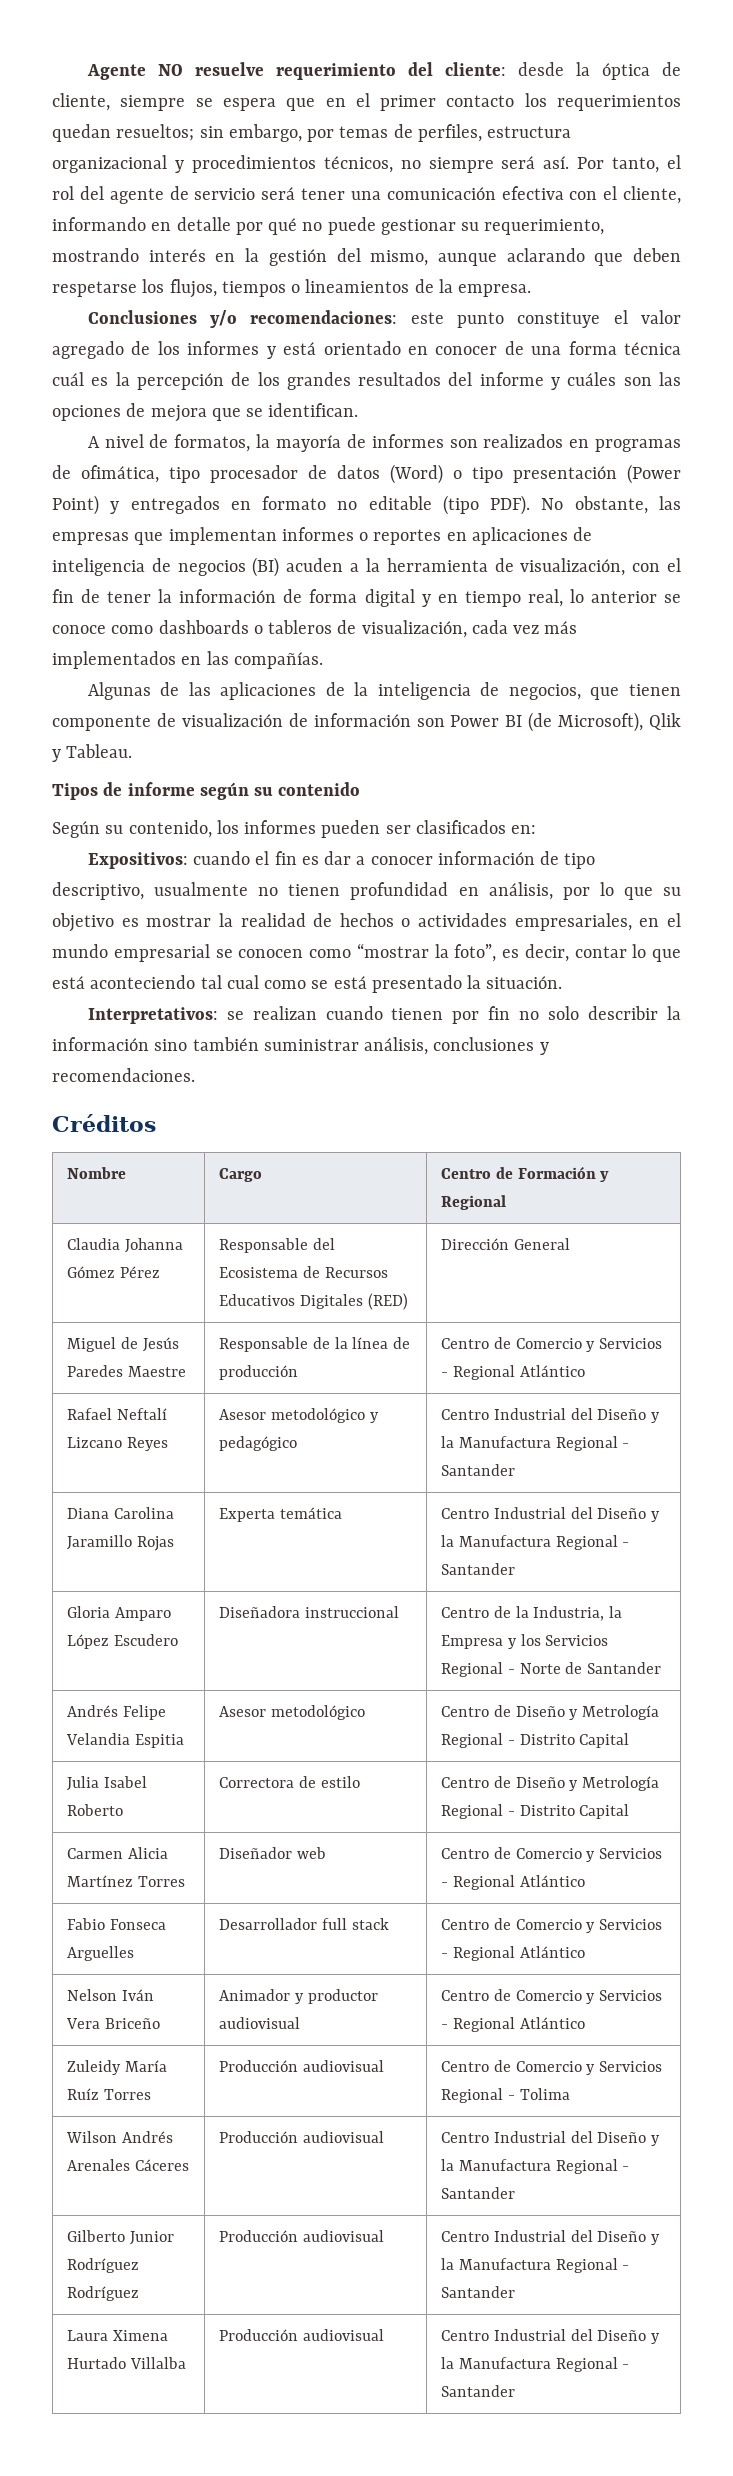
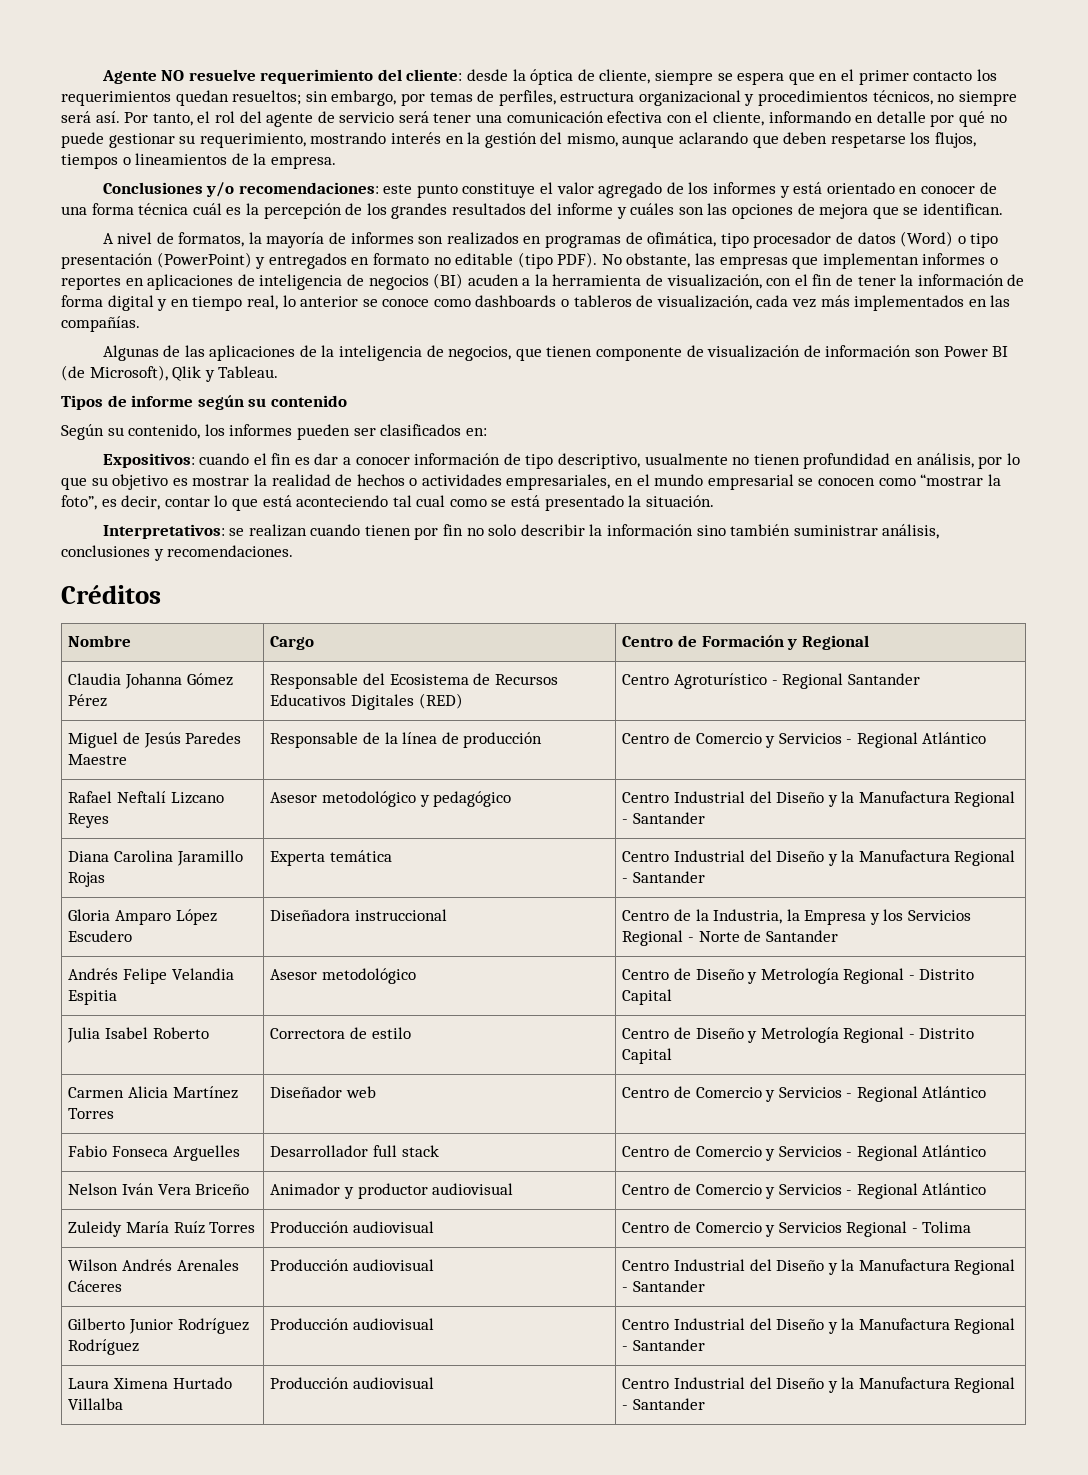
- A nivel de formatos, la mayoría de informes son realizados en programas de ofimática, tipo procesador de datos (Word) o tipo presentación (Power Point) y entregados en formato no editable (tipo PDF).
+ A nivel de formatos, la mayoría de informes son realizados en programas de ofimática, tipo procesador de datos (Word) o tipo presentación (PowerPoint) y entregados en formato no editable (tipo PDF).
- Claudia Johanna Gómez Pérez | Responsable del Ecosistema de Recursos Educativos Digitales (RED) | Dirección General
+ Claudia Johanna Gómez Pérez | Responsable del Ecosistema de Recursos Educativos Digitales (RED) | Centro Agroturístico - Regional Santander

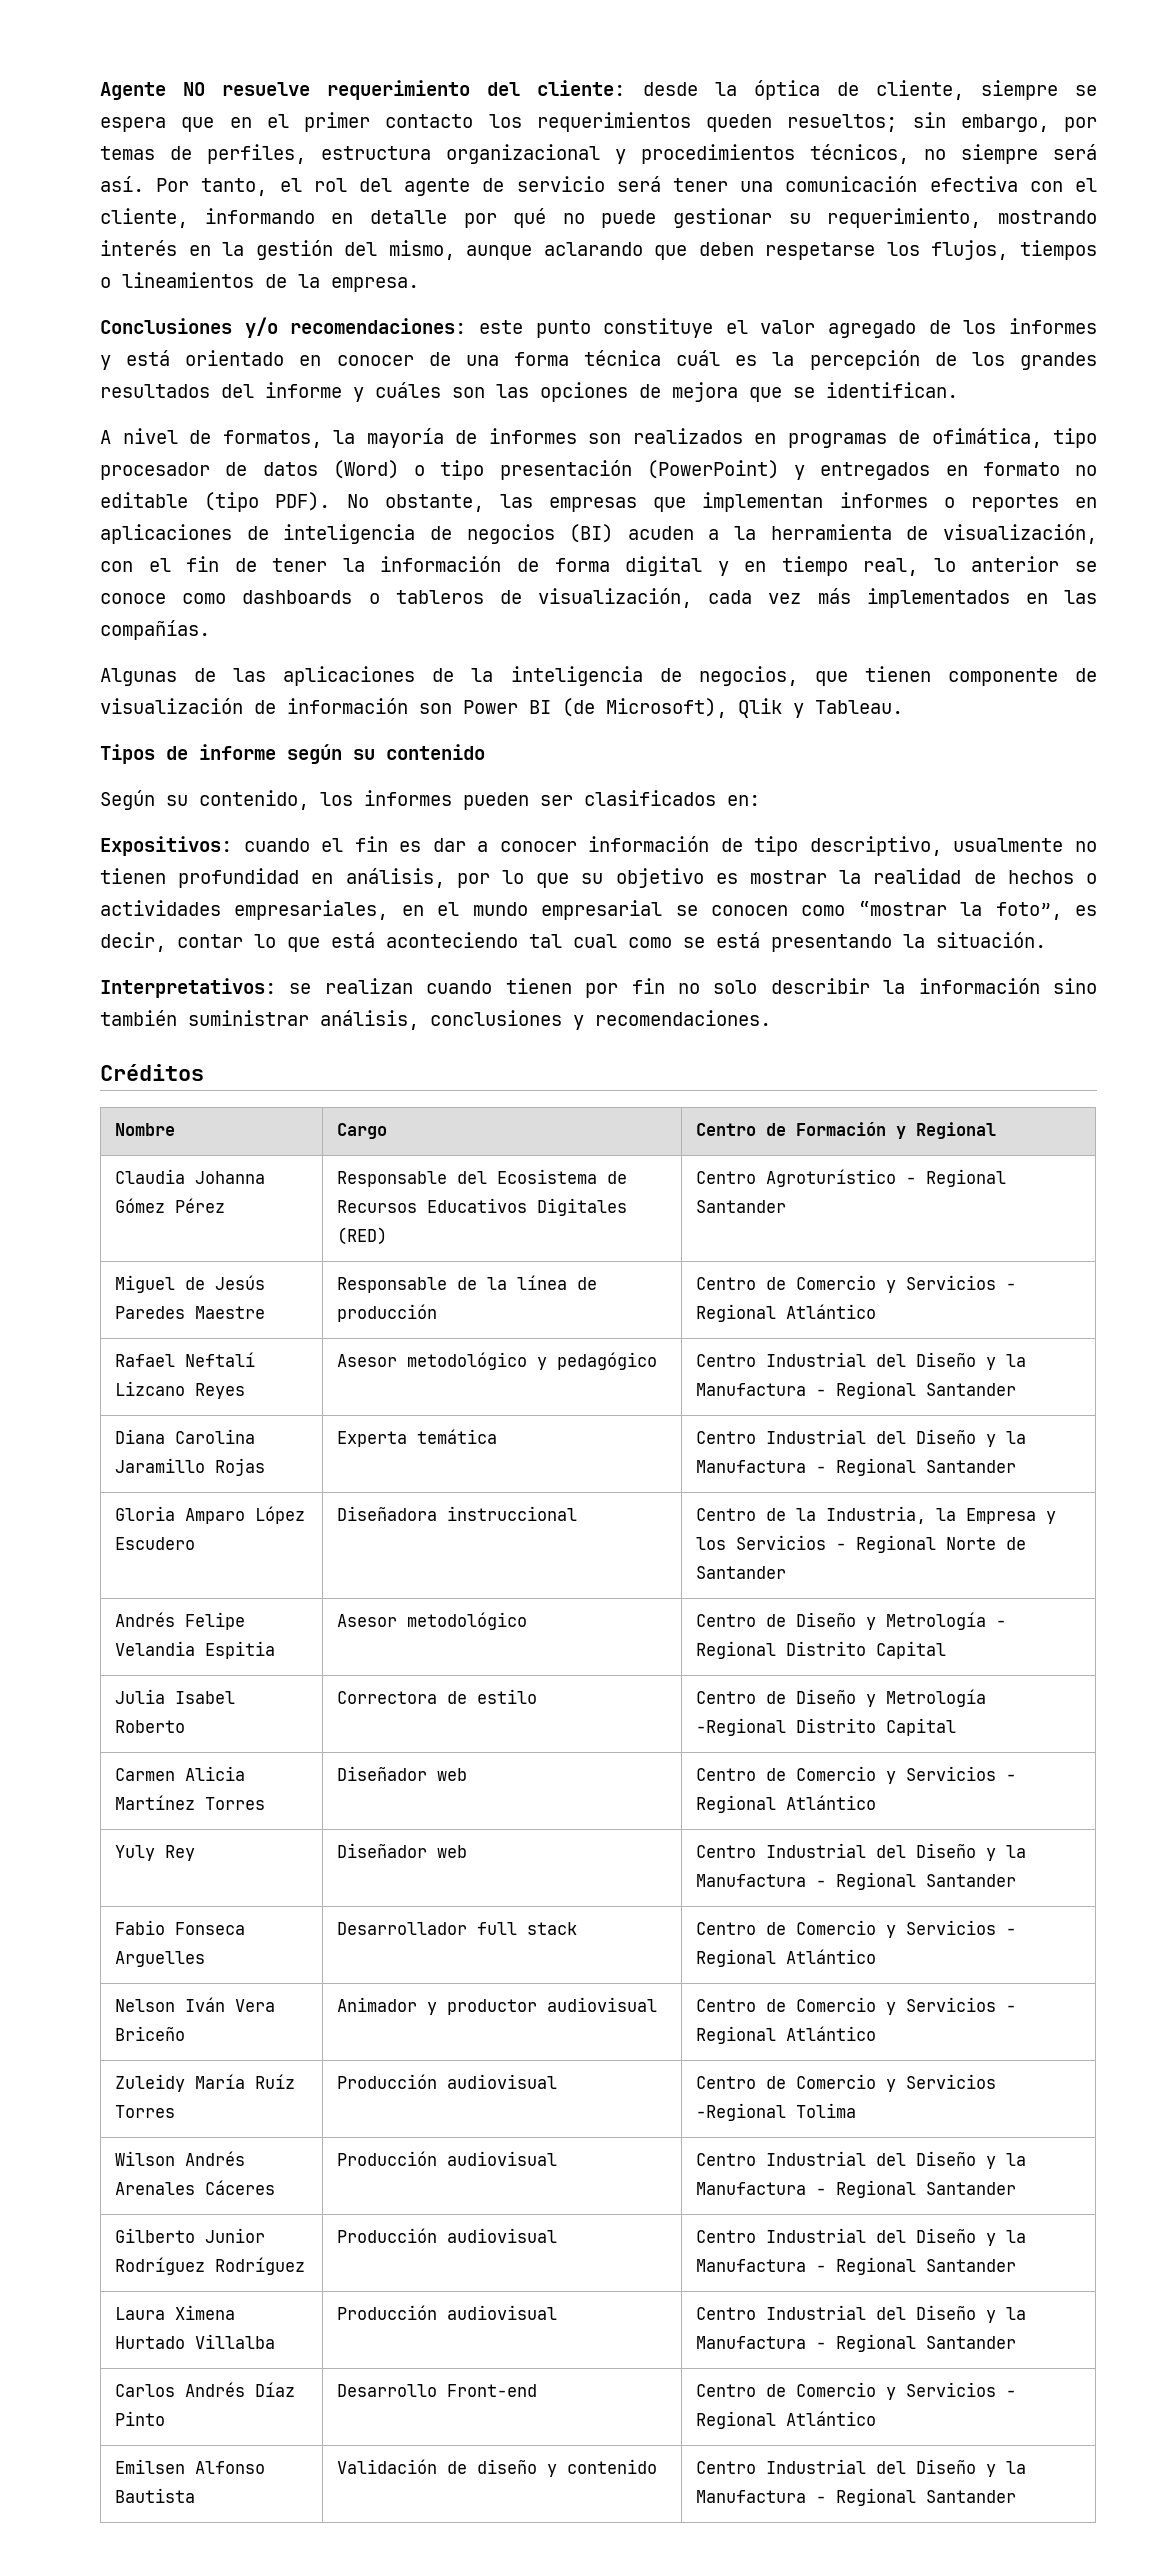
- Agente NO resuelve requerimiento del cliente: desde la óptica de cliente, siempre se espera que en el primer contacto los requerimientos quedan resueltos; sin embargo, por temas de perfiles, estructura organizacional y procedimientos técnicos, no siempre será así.
+ Agente NO resuelve requerimiento del cliente: desde la óptica de cliente, siempre se espera que en el primer contacto los requerimientos queden resueltos; sin embargo, por temas de perfiles, estructura organizacional y procedimientos técnicos, no siempre será así.
- Expositivos: cuando el fin es dar a conocer información de tipo descriptivo, usualmente no tienen profundidad en análisis, por lo que su objetivo es mostrar la realidad de hechos o actividades empresariales, en el mundo empresarial se conocen como “mostrar la foto”, es decir, contar lo que está aconteciendo tal cual como se está presentado la situación.
+ Expositivos: cuando el fin es dar a conocer información de tipo descriptivo, usualmente no tienen profundidad en análisis, por lo que su objetivo es mostrar la realidad de hechos o actividades empresariales, en el mundo empresarial se conocen como “mostrar la foto”, es decir, contar lo que está aconteciendo tal cual como se está presentando la situación.
- Rafael Neftalí Lizcano Reyes | Asesor metodológico y pedagógico | Centro Industrial del Diseño y la Manufactura Regional - Santander
+ Rafael Neftalí Lizcano Reyes | Asesor metodológico y pedagógico | Centro Industrial del Diseño y la Manufactura - Regional Santander
- Diana Carolina Jaramillo Rojas | Experta temática | Centro Industrial del Diseño y la Manufactura Regional - Santander
+ Diana Carolina Jaramillo Rojas | Experta temática | Centro Industrial del Diseño y la Manufactura - Regional Santander
- Gloria Amparo López Escudero | Diseñadora instruccional | Centro de la Industria, la Empresa y los Servicios Regional - Norte de Santander
+ Gloria Amparo López Escudero | Diseñadora instruccional | Centro de la Industria, la Empresa y los Servicios - Regional Norte de Santander
- Andrés Felipe Velandia Espitia | Asesor metodológico | Centro de Diseño y Metrología Regional - Distrito Capital
+ Andrés Felipe Velandia Espitia | Asesor metodológico | Centro de Diseño y Metrología - Regional Distrito Capital
- Julia Isabel Roberto | Correctora de estilo | Centro de Diseño y Metrología Regional - Distrito Capital
+ Julia Isabel Roberto | Correctora de estilo | Centro de Diseño y Metrología -Regional Distrito Capital
+ Yuly Rey | Diseñador web | Centro Industrial del Diseño y la Manufactura - Regional Santander
- Zuleidy María Ruíz Torres | Producción audiovisual | Centro de Comercio y Servicios Regional - Tolima
+ Zuleidy María Ruíz Torres | Producción audiovisual | Centro de Comercio y Servicios -Regional Tolima
- Wilson Andrés Arenales Cáceres | Producción audiovisual | Centro Industrial del Diseño y la Manufactura Regional - Santander
+ Wilson Andrés Arenales Cáceres | Producción audiovisual | Centro Industrial del Diseño y la Manufactura - Regional Santander
- Gilberto Junior Rodríguez Rodríguez | Producción audiovisual | Centro Industrial del Diseño y la Manufactura Regional - Santander
+ Gilberto Junior Rodríguez Rodríguez | Producción audiovisual | Centro Industrial del Diseño y la Manufactura - Regional Santander
- Laura Ximena Hurtado Villalba | Producción audiovisual | Centro Industrial del Diseño y la Manufactura Regional - Santander
+ Laura Ximena Hurtado Villalba | Producción audiovisual | Centro Industrial del Diseño y la Manufactura - Regional Santander
+ Carlos Andrés Díaz Pinto | Desarrollo Front-end | Centro de Comercio y Servicios - Regional Atlántico
+ Emilsen Alfonso Bautista | Validación de diseño y contenido | Centro Industrial del Diseño y la Manufactura - Regional Santander

